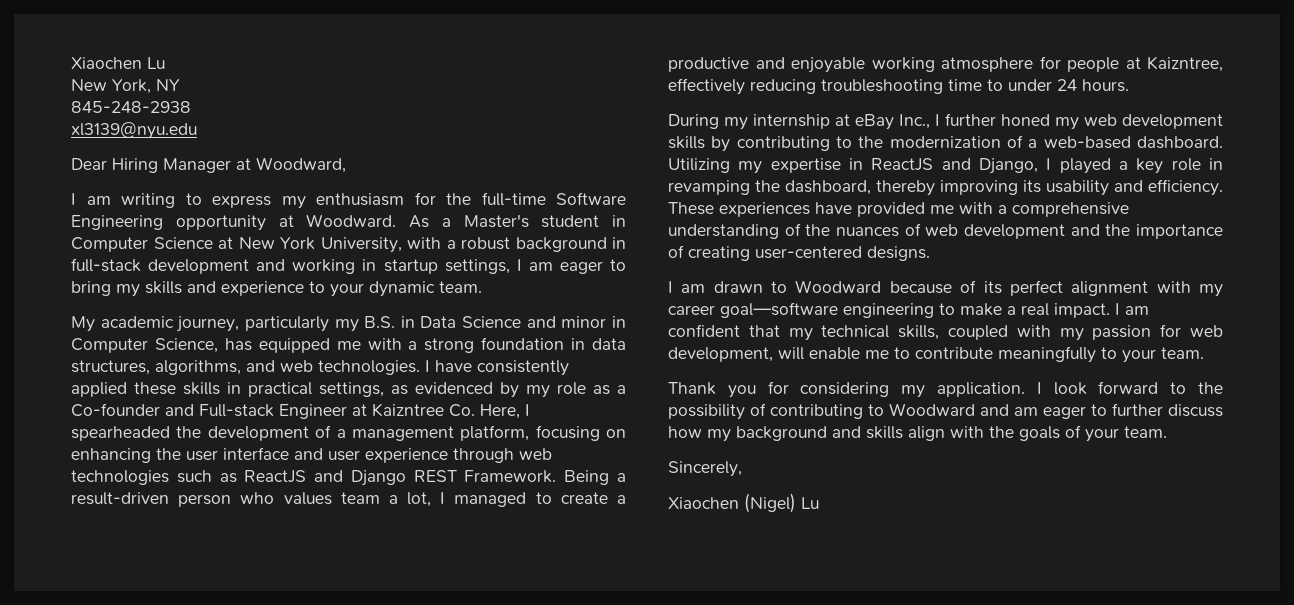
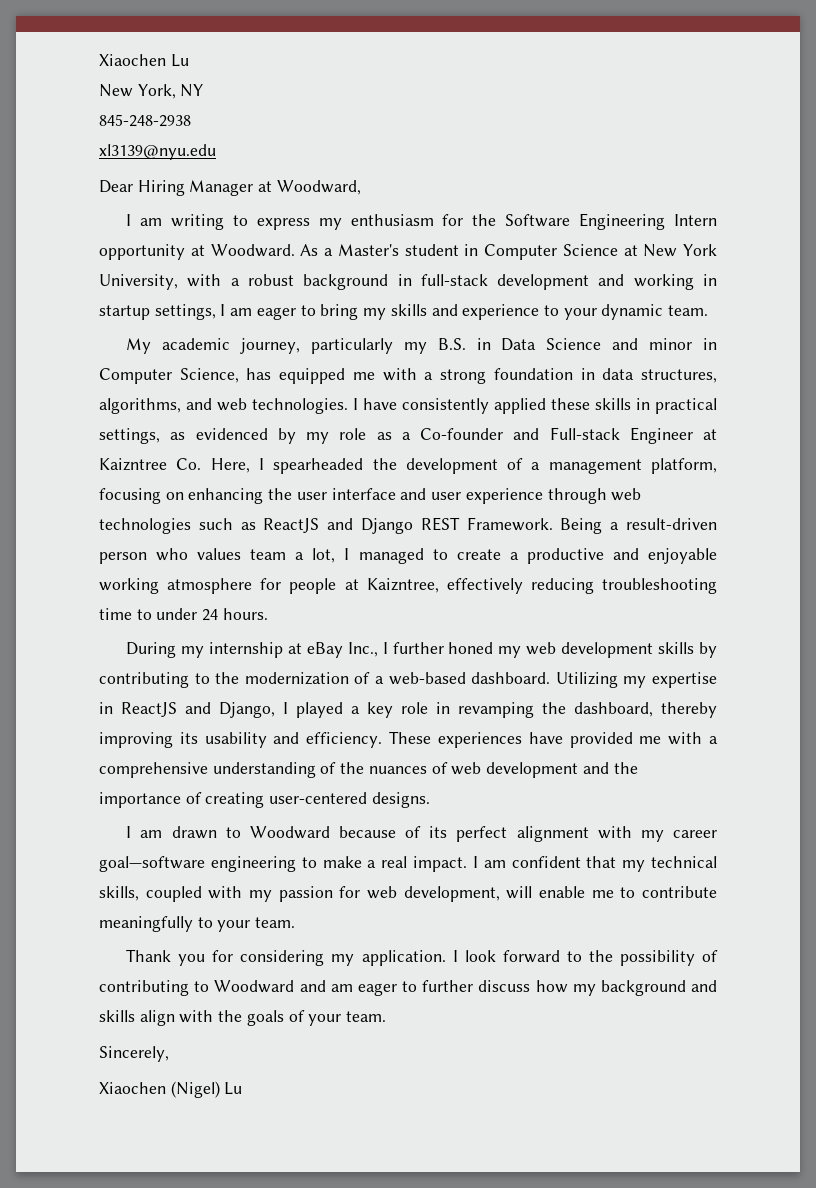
- I am writing to express my enthusiasm for the full-time Software Engineering opportunity at Woodward.
+ I am writing to express my enthusiasm for the Software Engineering Intern opportunity at Woodward.

